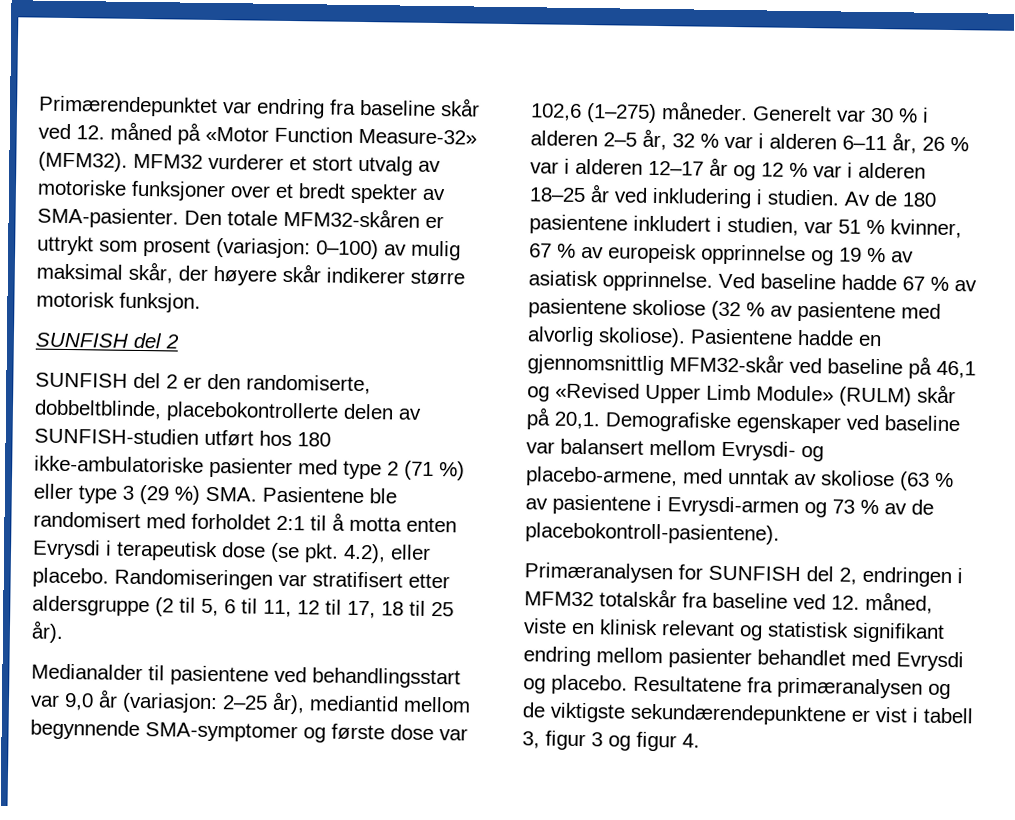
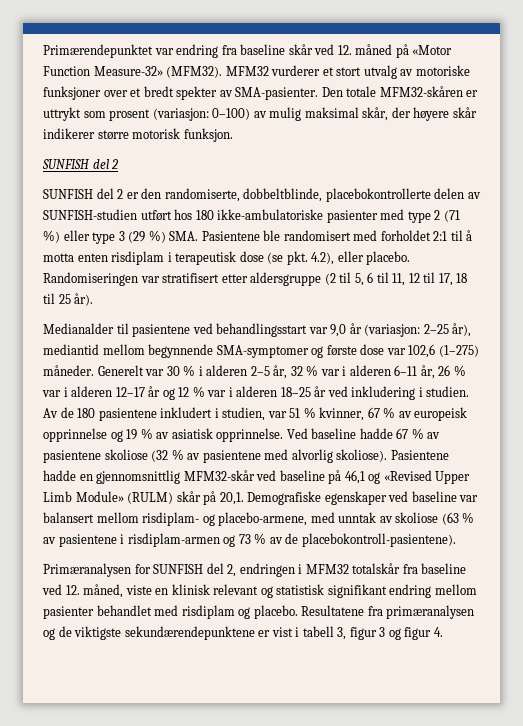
- SUNFISH del 2 er den randomiserte, dobbeltblinde, placebokontrollerte delen av SUNFISH-studien utført hos 180 ikke-ambulatoriske pasienter med type 2 (71 %) eller type 3 (29 %) SMA. Pasientene ble randomisert med forholdet 2:1 til å motta enten Evrysdi i terapeutisk dose (se pkt. 4.2), eller placebo.
+ SUNFISH del 2 er den randomiserte, dobbeltblinde, placebokontrollerte delen av SUNFISH-studien utført hos 180 ikke-ambulatoriske pasienter med type 2 (71 %) eller type 3 (29 %) SMA. Pasientene ble randomisert med forholdet 2:1 til å motta enten risdiplam i terapeutisk dose (se pkt. 4.2), eller placebo.
- Demografiske egenskaper ved baseline var balansert mellom Evrysdi- og placebo-armene, med unntak av skoliose (63 % av pasientene i Evrysdi-armen og 73 % av de placebokontroll-pasientene).
+ Demografiske egenskaper ved baseline var balansert mellom risdiplam- og placebo-armene, med unntak av skoliose (63 % av pasientene i risdiplam-armen og 73 % av de placebokontroll-pasientene).
- Primæranalysen for SUNFISH del 2, endringen i MFM32 totalskår fra baseline ved 12. måned, viste en klinisk relevant og statistisk signifikant endring mellom pasienter behandlet med Evrysdi og placebo.
+ Primæranalysen for SUNFISH del 2, endringen i MFM32 totalskår fra baseline ved 12. måned, viste en klinisk relevant og statistisk signifikant endring mellom pasienter behandlet med risdiplam og placebo.

